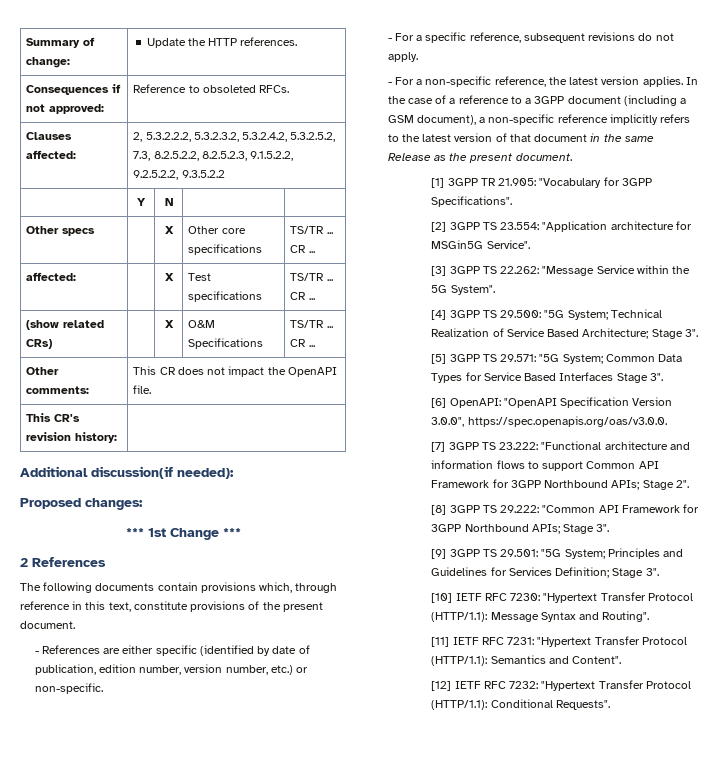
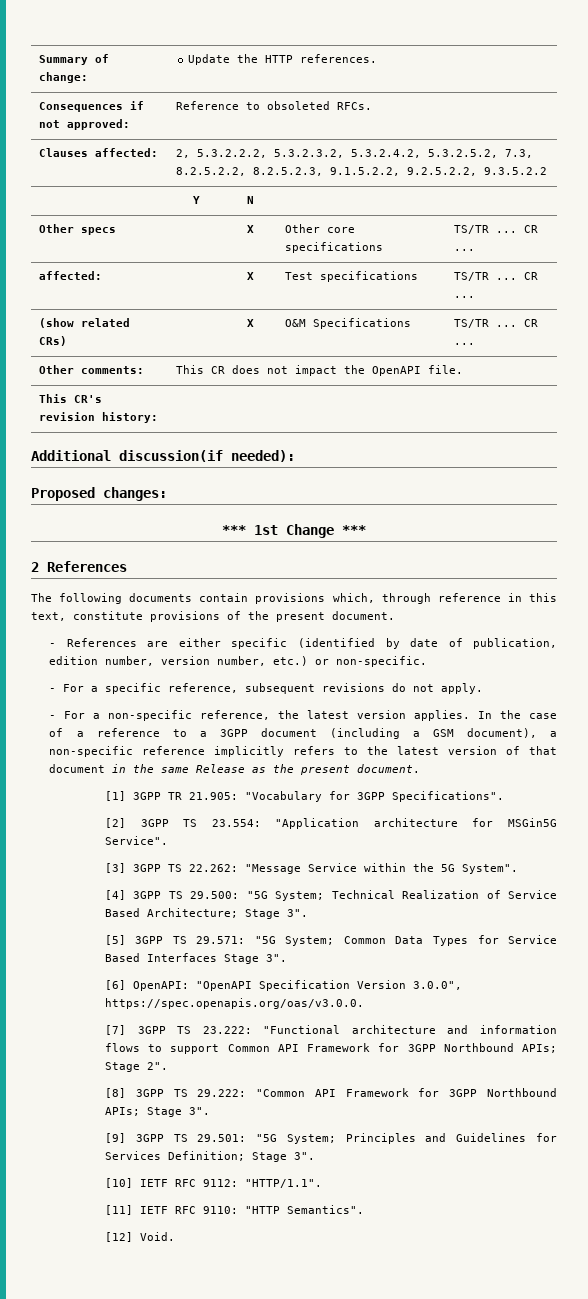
- [10] IETF RFC 7230: "Hypertext Transfer Protocol (HTTP/1.1): Message Syntax and Routing".
- [11] IETF RFC 7231: "Hypertext Transfer Protocol (HTTP/1.1): Semantics and Content".
- [12] IETF RFC 7232: "Hypertext Transfer Protocol (HTTP/1.1): Conditional Requests".
+ [10] IETF RFC 9112: "HTTP/1.1".
+ [11] IETF RFC 9110: "HTTP Semantics".
+ [12] Void.

